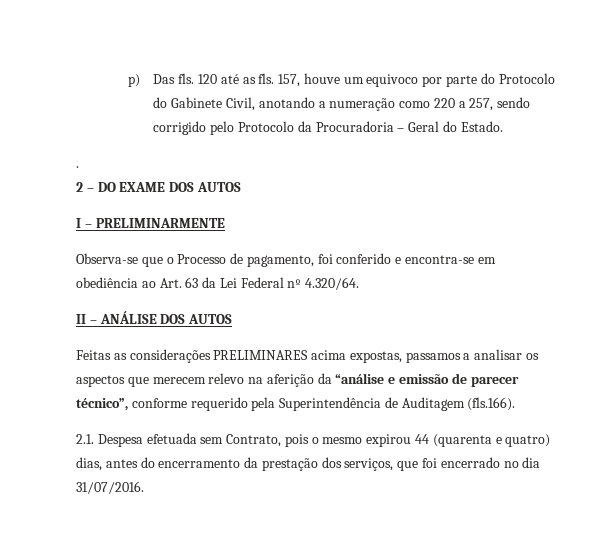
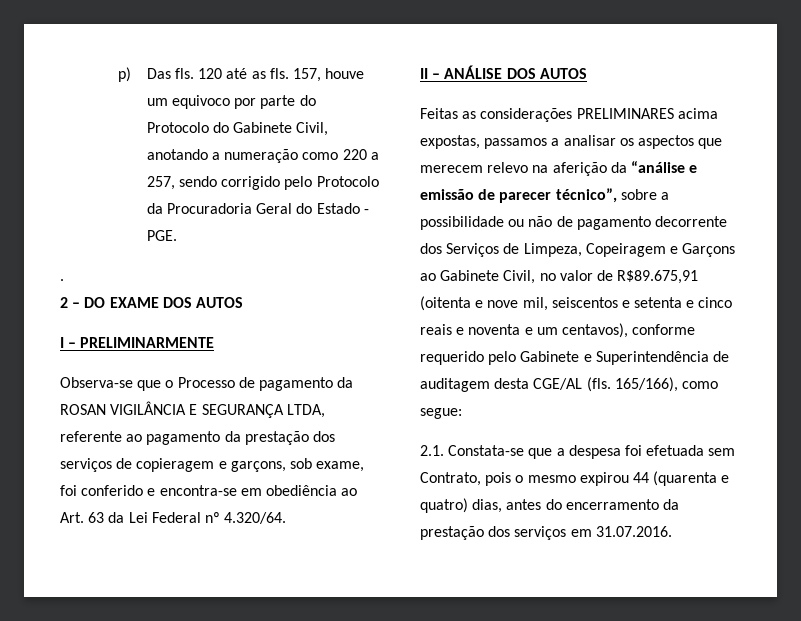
- 157, houve um equivoco por parte do Protocolo do Gabinete Civil, anotando a numeração como 220 a 257, sendo corrigido pelo Protocolo da Procuradoria – Geral do Estado.
+ 157, houve um equivoco por parte do Protocolo do Gabinete Civil, anotando a numeração como 220 a 257, sendo corrigido pelo Protocolo da Procuradoria Geral do Estado - PGE.
- Observa-se que o Processo de pagamento, foi conferido e encontra-se em obediência ao Art. 63 da Lei Federal nº 4.320/64.
+ Observa-se que o Processo de pagamento da ROSAN VIGILÂNCIA E SEGURANÇA LTDA, referente ao pagamento da prestação dos serviços de copieragem e garçons, sob exame, foi conferido e encontra-se em obediência ao Art. 63 da Lei Federal nº 4.320/64.
- Feitas as considerações PRELIMINARES acima expostas, passamos a analisar os aspectos que merecem relevo na aferição da “análise e emissão de parecer técnico”, conforme requerido pela Superintendência de Auditagem (fls.166).
- 2.1. Despesa efetuada sem Contrato, pois o mesmo expirou 44 (quarenta e quatro) dias, antes do encerramento da prestação dos serviços, que foi encerrado no dia 31/07/2016.
+ Feitas as considerações PRELIMINARES acima expostas, passamos a analisar os aspectos que merecem relevo na aferição da “análise e emissão de parecer técnico”, sobre a possibilidade ou não de pagamento decorrente dos Serviços de Limpeza, Copeiragem e Garçons ao Gabinete Civil, no valor de R$89.675,91 (oitenta e nove mil, seiscentos e setenta e cinco reais e noventa e um centavos), conforme requerido pelo Gabinete e Superintendência de auditagem desta CGE/AL (fls. 165/166), como segue:
+ 2.1. Constata-se que a despesa foi efetuada sem Contrato, pois o mesmo expirou 44 (quarenta e quatro) dias, antes do encerramento da prestação dos serviços em 31.07.2016.

